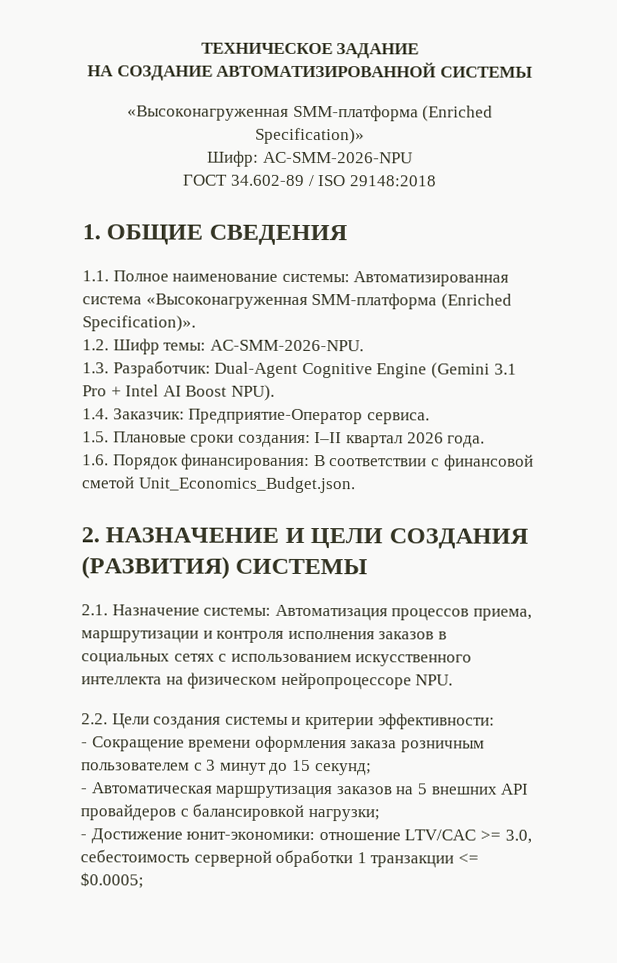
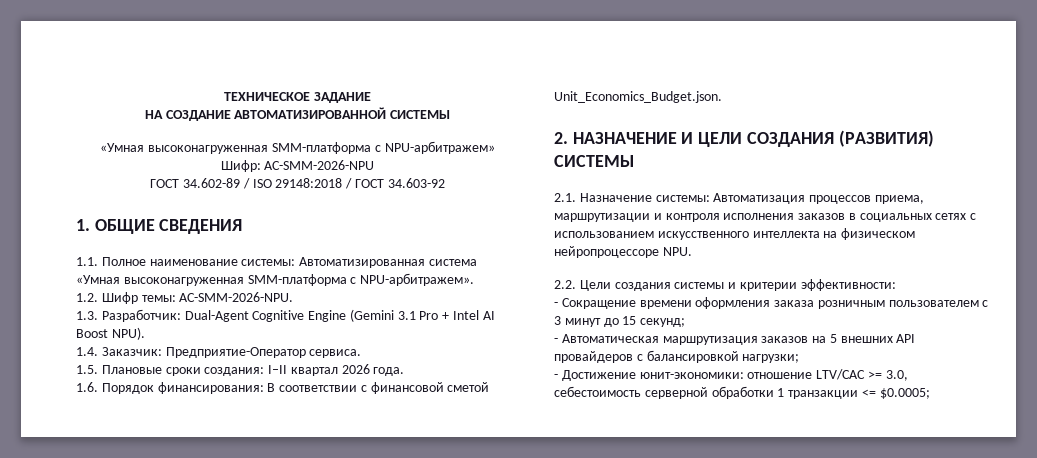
- «Высоконагруженная SMM-платформа (Enriched Specification)»
+ «Умная высоконагруженная SMM-платформа с NPU-арбитражем»
- ГОСТ 34.602-89 / ISO 29148:2018
+ ГОСТ 34.602-89 / ISO 29148:2018 / ГОСТ 34.603-92
- 1.1. Полное наименование системы: Автоматизированная система «Высоконагруженная SMM-платформа (Enriched Specification)».
+ 1.1. Полное наименование системы: Автоматизированная система «Умная высоконагруженная SMM-платформа с NPU-арбитражем».

